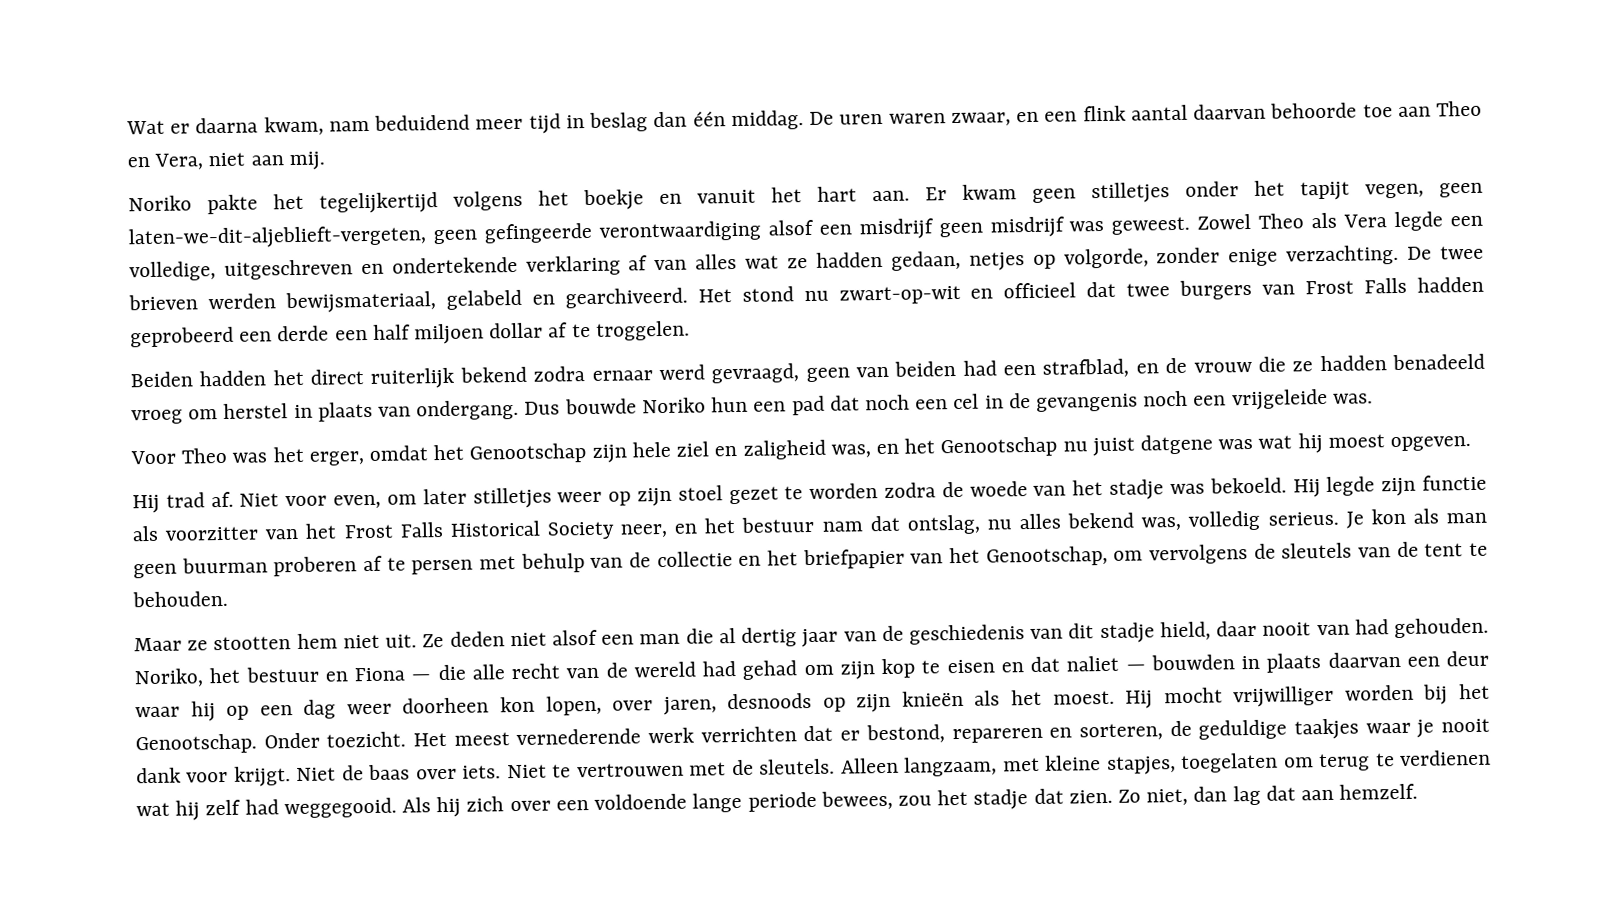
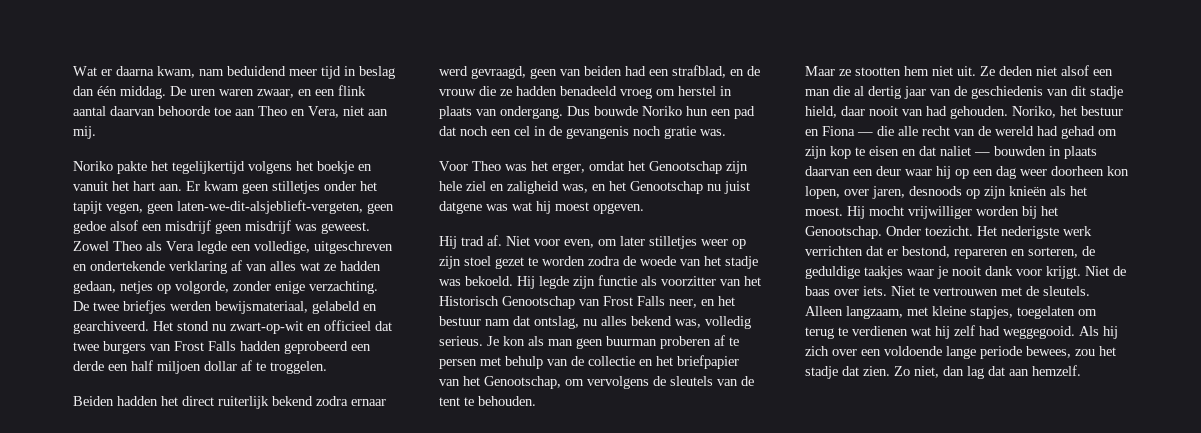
- Er kwam geen stilletjes onder het tapijt vegen, geen laten-we-dit-aljeblieft-vergeten, geen gefingeerde verontwaardiging alsof een misdrijf geen misdrijf was geweest.
+ Er kwam geen stilletjes onder het tapijt vegen, geen laten-we-dit-alsjeblieft-vergeten, geen gedoe alsof een misdrijf geen misdrijf was geweest.
- De twee brieven werden bewijsmateriaal, gelabeld en gearchiveerd.
+ De twee briefjes werden bewijsmateriaal, gelabeld en gearchiveerd.
- Dus bouwde Noriko hun een pad dat noch een cel in de gevangenis noch een vrijgeleide was.
+ Dus bouwde Noriko hun een pad dat noch een cel in de gevangenis noch gratie was.
- Hij legde zijn functie als voorzitter van het Frost Falls Historical Society neer, en het bestuur nam dat ontslag, nu alles bekend was, volledig serieus.
+ Hij legde zijn functie als voorzitter van het Historisch Genootschap van Frost Falls neer, en het bestuur nam dat ontslag, nu alles bekend was, volledig serieus.
- Het meest vernederende werk verrichten dat er bestond, repareren en sorteren, de geduldige taakjes waar je nooit dank voor krijgt.
+ Het nederigste werk verrichten dat er bestond, repareren en sorteren, de geduldige taakjes waar je nooit dank voor krijgt.

